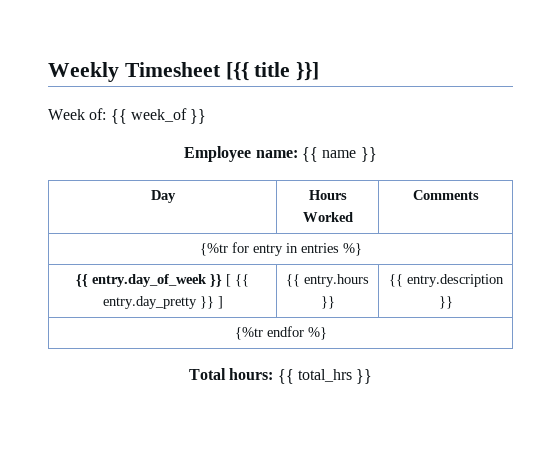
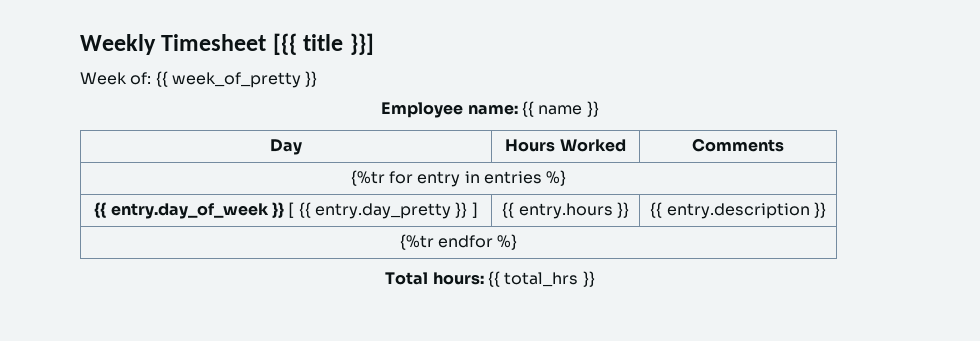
- Week of: {{ week_of }}
+ Week of: {{ week_of_pretty }}

